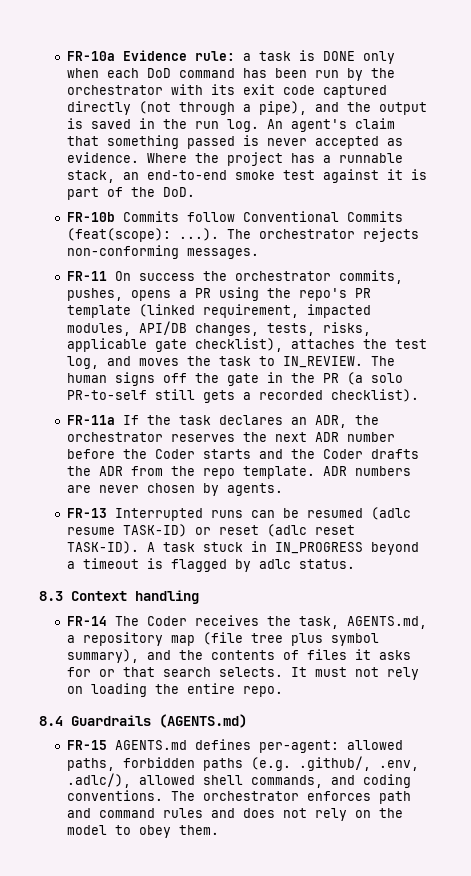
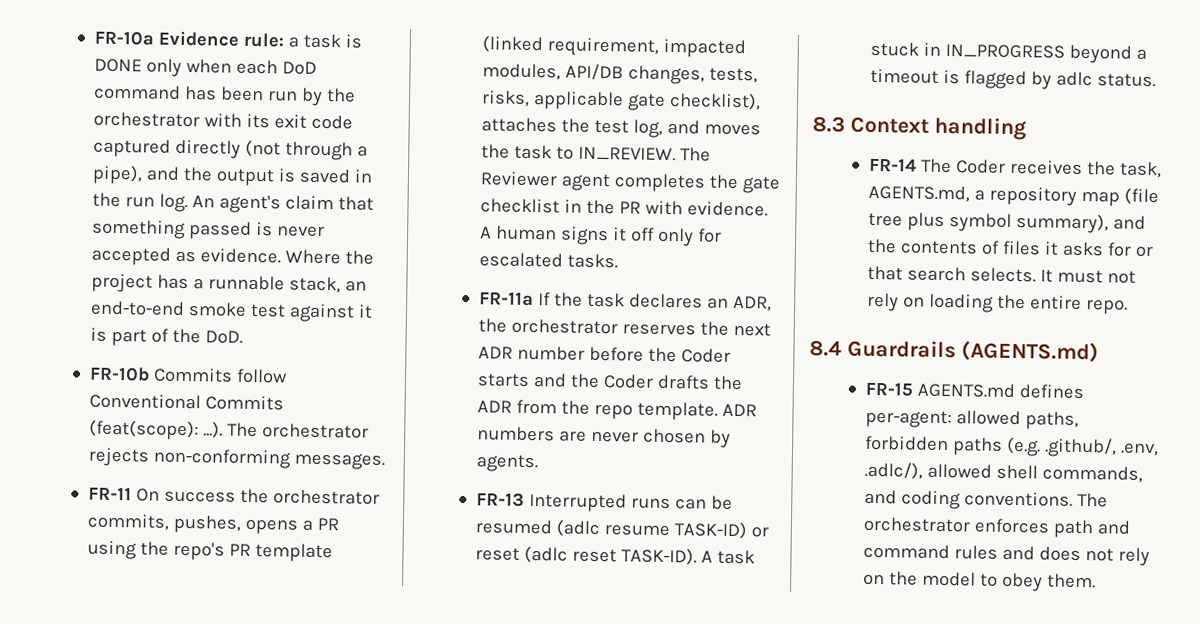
- The human signs off the gate in the PR (a solo PR-to-self still gets a recorded checklist).
+ The Reviewer agent completes the gate checklist in the PR with evidence. A human signs it off only for escalated tasks.

